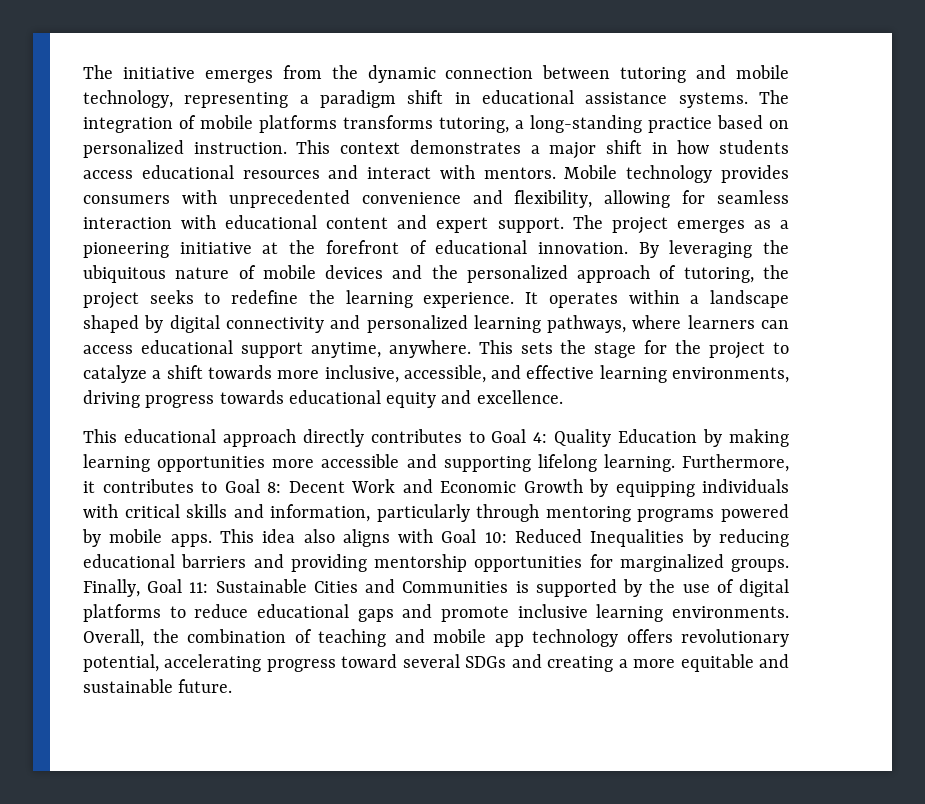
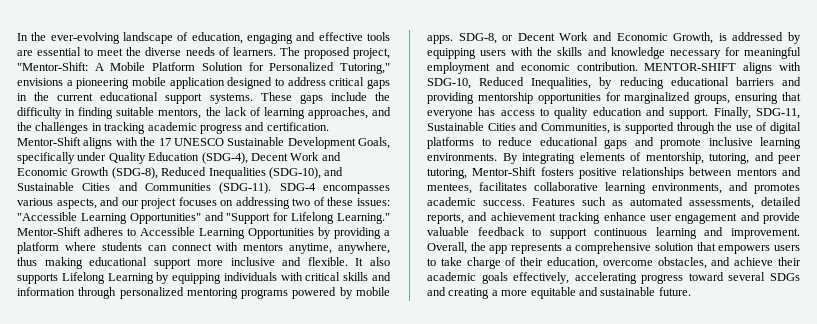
- The initiative emerges from the dynamic connection between tutoring and mobile technology, representing a paradigm shift in educational assistance systems. The integration of mobile platforms transforms tutoring, a long-standing practice based on personalized instruction. This context demonstrates a major shift in how students access educational resources and interact with mentors. Mobile technology provides consumers with unprecedented convenience and flexibility, allowing for seamless interaction with educational content and expert support. The project emerges as a pioneering initiative at the forefront of educational innovation. By leveraging the ubiquitous nature of mobile devices and the personalized approach of tutoring, the project seeks to redefine the learning experience. It operates within a landscape shaped by digital connectivity and personalized learning pathways, where learners can access educational support anytime, anywhere. This sets the stage for the project to catalyze a shift towards more inclusive, accessible, and effective learning environments, driving progress towards educational equity and excellence.
- This educational approach directly contributes to Goal 4: Quality Education by making learning opportunities more accessible and supporting lifelong learning. Furthermore, it contributes to Goal 8: Decent Work and Economic Growth by equipping individuals with critical skills and information, particularly through mentoring programs powered by mobile apps.
+ In the ever-evolving landscape of education, engaging and effective tools are essential to meet the diverse needs of learners. The proposed project, "Mentor-Shift: A Mobile Platform Solution for Personalized Tutoring," envisions a pioneering mobile application designed to address critical gaps in the current educational support systems. These gaps include the difficulty in finding suitable mentors, the lack of learning approaches, and the challenges in tracking academic progress and certification. Mentor-Shift aligns with the 17 UNESCO Sustainable Development Goals, specifically under Quality Education (SDG-4), Decent Work and Economic Growth (SDG-8), Reduced Inequalities (SDG-10), and Sustainable Cities and Communities (SDG-11). SDG-4 encompasses various aspects, and our project focuses on addressing two of these issues: "Accessible Learning Opportunities" and "Support for Lifelong Learning." Mentor-Shift adheres to Accessible Learning Opportunities by providing a platform where students can connect with mentors anytime, anywhere, thus making educational support more inclusive and flexible. It also supports Lifelong Learning by equipping individuals with critical skills and information through personalized mentoring programs powered by mobile apps.
- This idea also aligns with Goal 10: Reduced Inequalities by reducing educational barriers and providing mentorship opportunities for marginalized groups. Finally, Goal 11: Sustainable Cities and Communities is supported by the use of digital platforms to reduce educational gaps and promote inclusive learning environments.
+ SDG-8, or Decent Work and Economic Growth, is addressed by equipping users with the skills and knowledge necessary for meaningful employment and economic contribution. MENTOR-SHIFT aligns with SDG-10, Reduced Inequalities, by reducing educational barriers and providing mentorship opportunities for marginalized groups, ensuring that everyone has access to quality education and support. Finally, SDG-11, Sustainable Cities and Communities, is supported through the use of digital platforms to reduce educational gaps and promote inclusive learning environments.
- Overall, the combination of teaching and mobile app technology offers revolutionary potential, accelerating progress toward several SDGs and creating a more equitable and sustainable future.
+ By integrating elements of mentorship, tutoring, and peer tutoring, Mentor-Shift fosters positive relationships between mentors and mentees, facilitates collaborative learning environments, and promotes academic success. Features such as automated assessments, detailed reports, and achievement tracking enhance user engagement and provide valuable feedback to support continuous learning and improvement. Overall, the app represents a comprehensive solution that empowers users to take charge of their education, overcome obstacles, and achieve their academic goals effectively, accelerating progress toward several SDGs and creating a more equitable and sustainable future.

